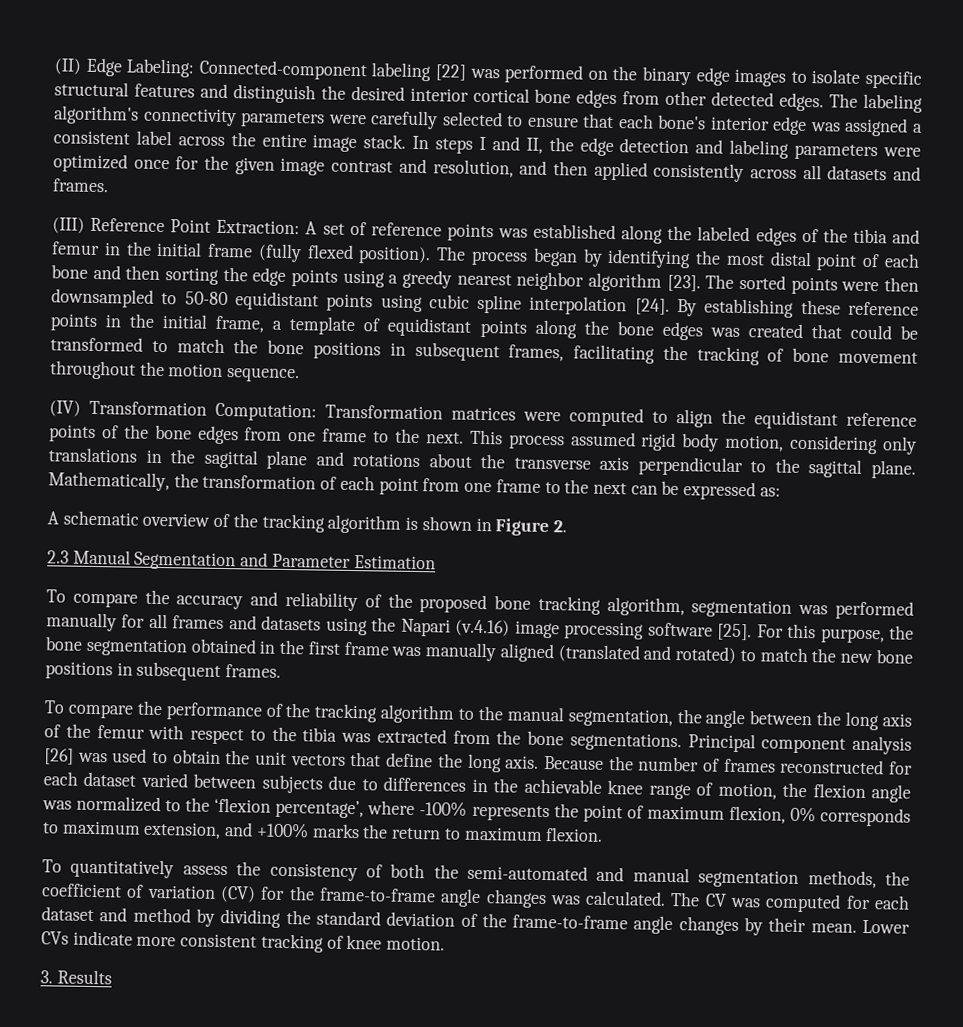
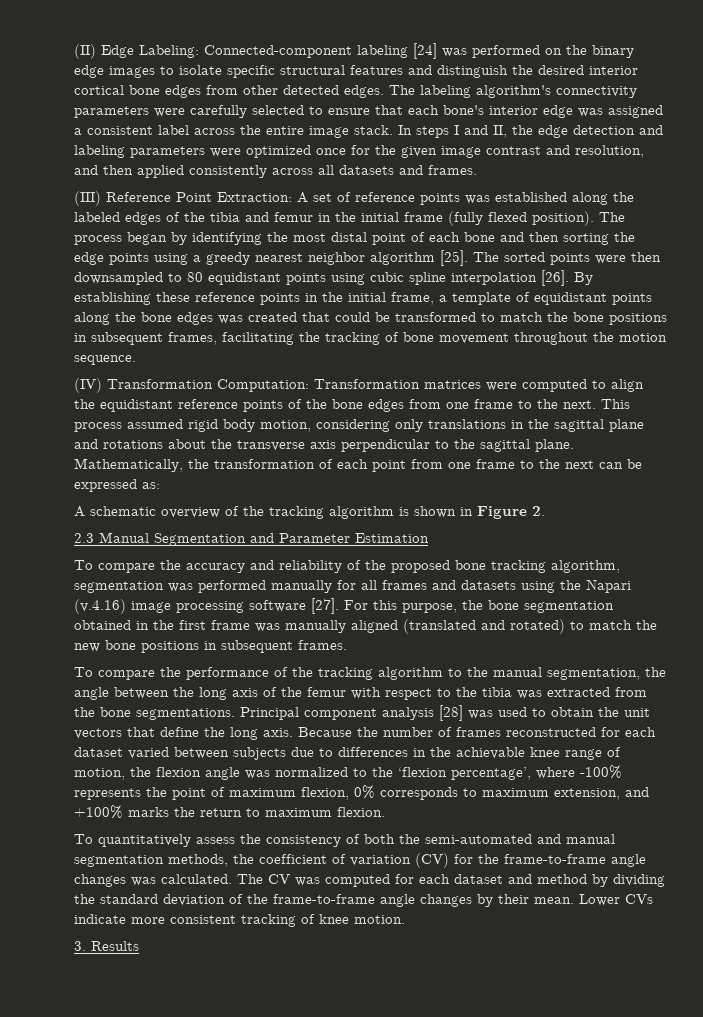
- (II) Edge Labeling: Connected-component labeling [22] was performed on the binary edge images to isolate specific structural features and distinguish the desired interior cortical bone edges from other detected edges.
+ (II) Edge Labeling: Connected-component labeling [24] was performed on the binary edge images to isolate specific structural features and distinguish the desired interior cortical bone edges from other detected edges.
- The process began by identifying the most distal point of each bone and then sorting the edge points using a greedy nearest neighbor algorithm [23].
+ The process began by identifying the most distal point of each bone and then sorting the edge points using a greedy nearest neighbor algorithm [25].
- The sorted points were then downsampled to 50-80 equidistant points using cubic spline interpolation [24].
+ The sorted points were then downsampled to 80 equidistant points using cubic spline interpolation [26].
- To compare the accuracy and reliability of the proposed bone tracking algorithm, segmentation was performed manually for all frames and datasets using the Napari (v.4.16) image processing software [25].
+ To compare the accuracy and reliability of the proposed bone tracking algorithm, segmentation was performed manually for all frames and datasets using the Napari (v.4.16) image processing software [27].
- Principal component analysis [26] was used to obtain the unit vectors that define the long axis.
+ Principal component analysis [28] was used to obtain the unit vectors that define the long axis.

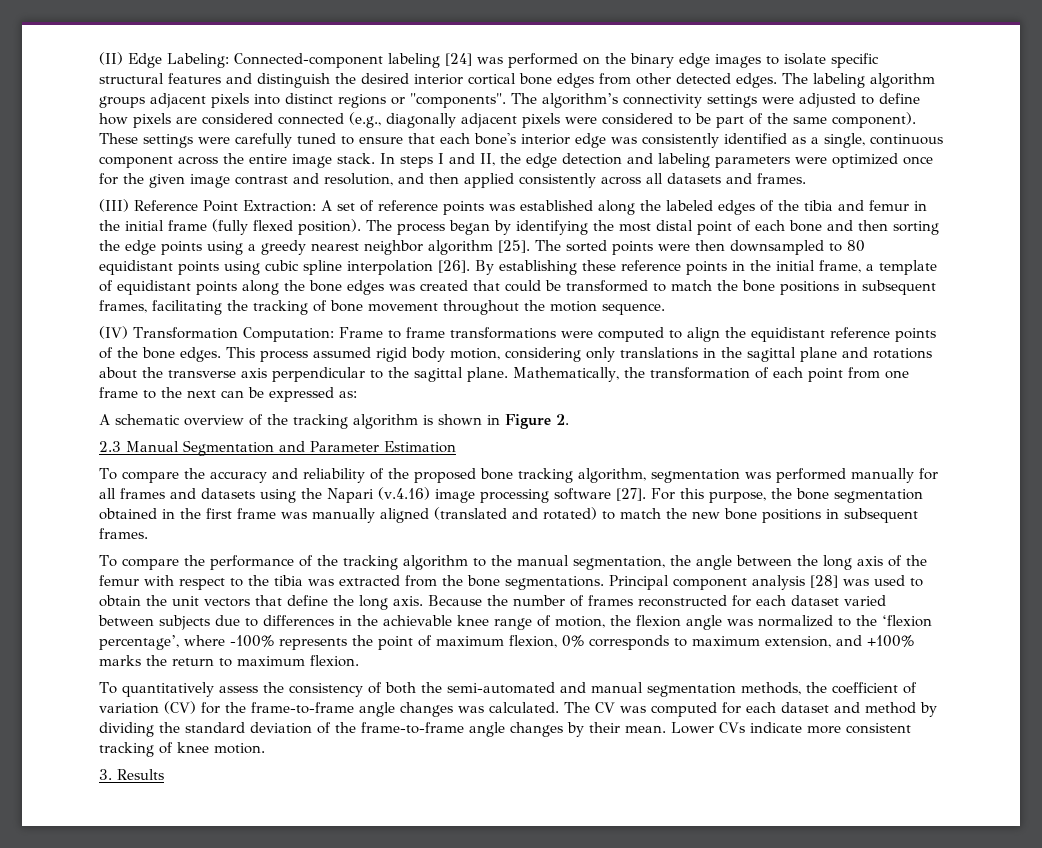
- The labeling algorithm's connectivity parameters were carefully selected to ensure that each bone's interior edge was assigned a consistent label across the entire image stack.
+ The labeling algorithm groups adjacent pixels into distinct regions or "components". The algorithm’s connectivity settings were adjusted to define how pixels are considered connected (e.g., diagonally adjacent pixels were considered to be part of the same component). These settings were carefully tuned to ensure that each bone's interior edge was consistently identified as a single, continuous component across the entire image stack.
- (IV) Transformation Computation: Transformation matrices were computed to align the equidistant reference points of the bone edges from one frame to the next.
+ (IV) Transformation Computation: Frame to frame transformations were computed to align the equidistant reference points of the bone edges.

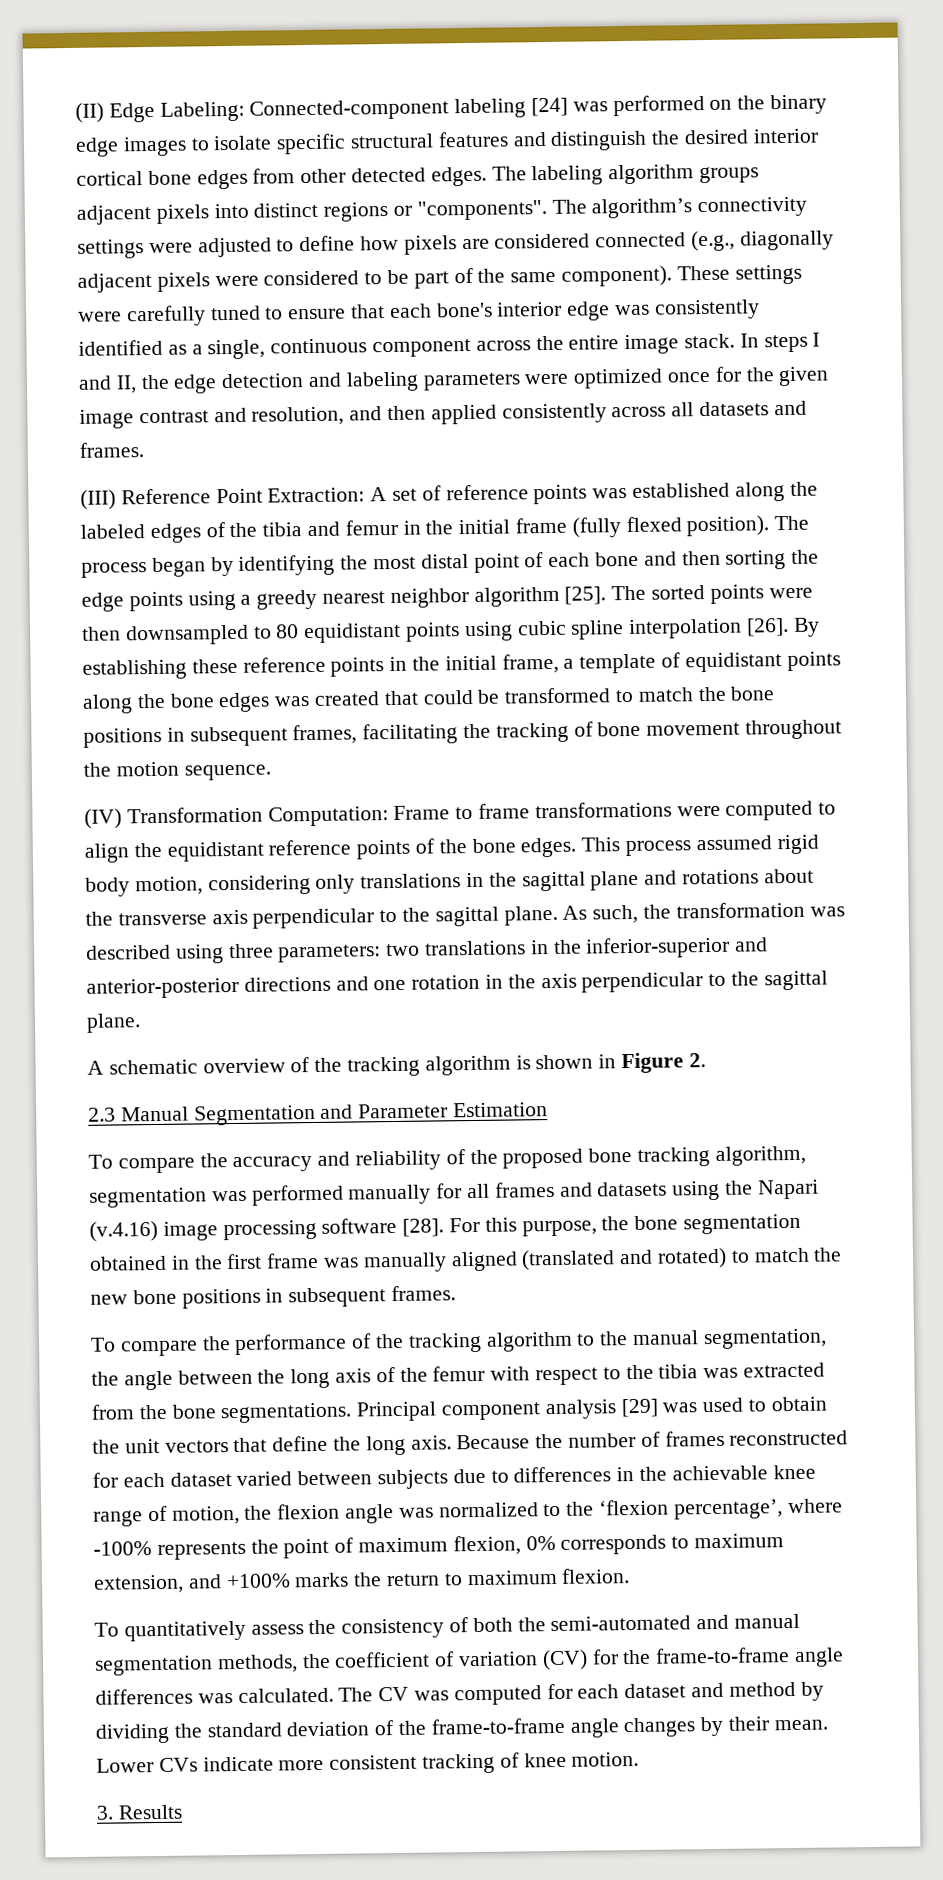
- Mathematically, the transformation of each point from one frame to the next can be expressed as:
+ As such, the transformation was described using three parameters: two translations in the inferior-superior and anterior-posterior directions and one rotation in the axis perpendicular to the sagittal plane.
- To compare the accuracy and reliability of the proposed bone tracking algorithm, segmentation was performed manually for all frames and datasets using the Napari (v.4.16) image processing software [27].
+ To compare the accuracy and reliability of the proposed bone tracking algorithm, segmentation was performed manually for all frames and datasets using the Napari (v.4.16) image processing software [28].
- Principal component analysis [28] was used to obtain the unit vectors that define the long axis.
+ Principal component analysis [29] was used to obtain the unit vectors that define the long axis.
- To quantitatively assess the consistency of both the semi-automated and manual segmentation methods, the coefficient of variation (CV) for the frame-to-frame angle changes was calculated.
+ To quantitatively assess the consistency of both the semi-automated and manual segmentation methods, the coefficient of variation (CV) for the frame-to-frame angle differences was calculated.

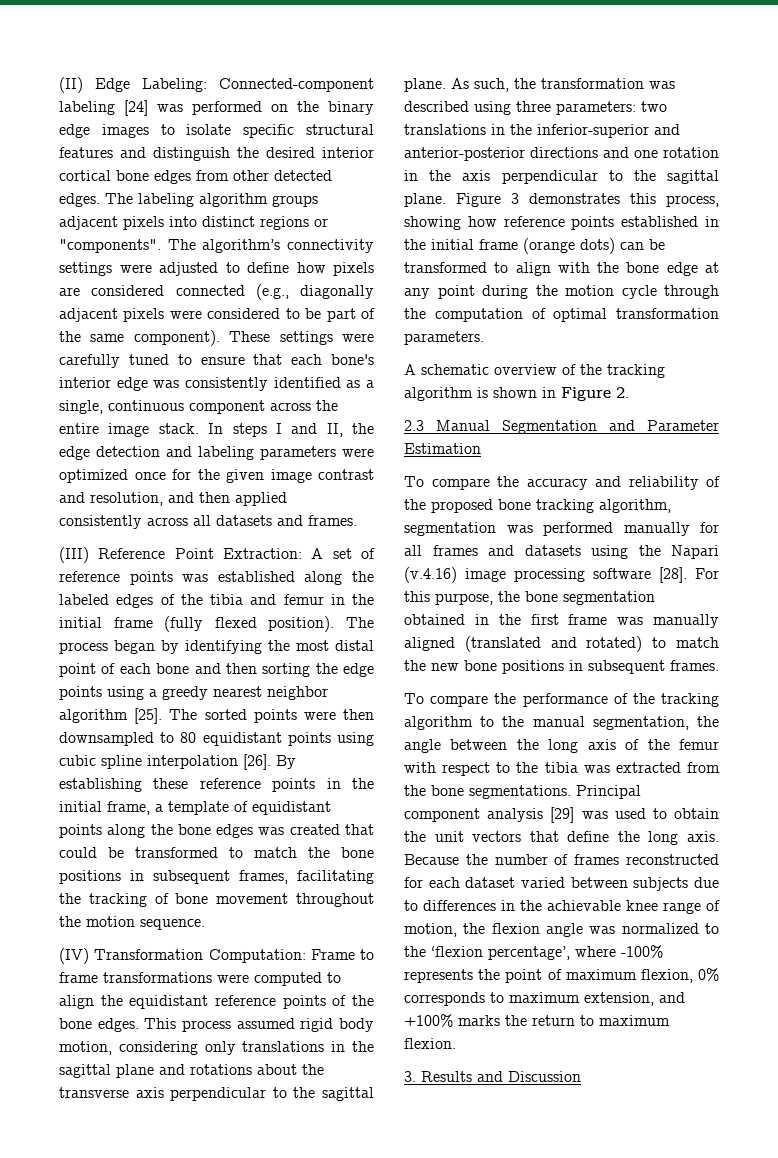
+ Figure 3 demonstrates this process, showing how reference points established in the initial frame (orange dots) can be transformed to align with the bone edge at any point during the motion cycle through the computation of optimal transformation parameters.
- To quantitatively assess the consistency of both the semi-automated and manual segmentation methods, the coefficient of variation (CV) for the frame-to-frame angle differences was calculated. The CV was computed for each dataset and method by dividing the standard deviation of the frame-to-frame angle changes by their mean. Lower CVs indicate more consistent tracking of knee motion.
- 3. Results
+ 3. Results and Discussion

